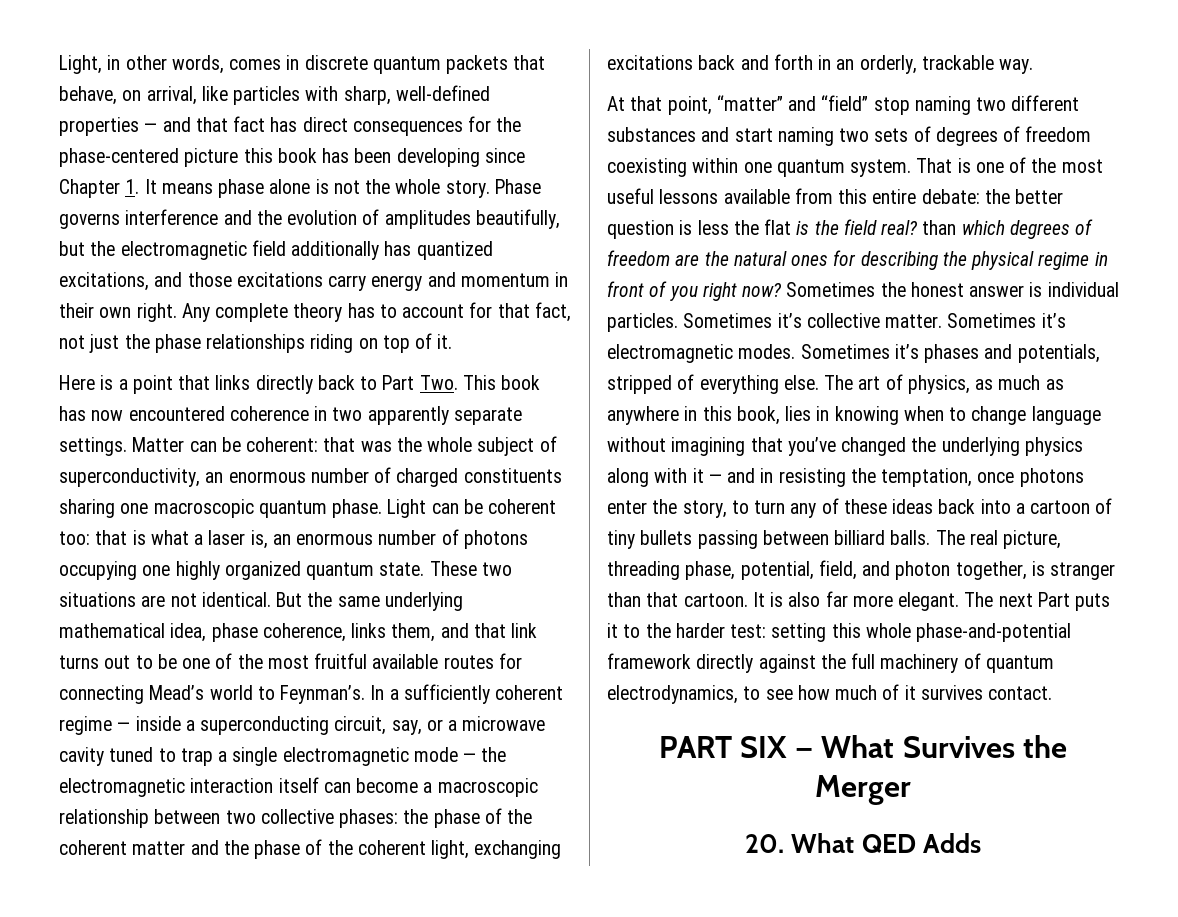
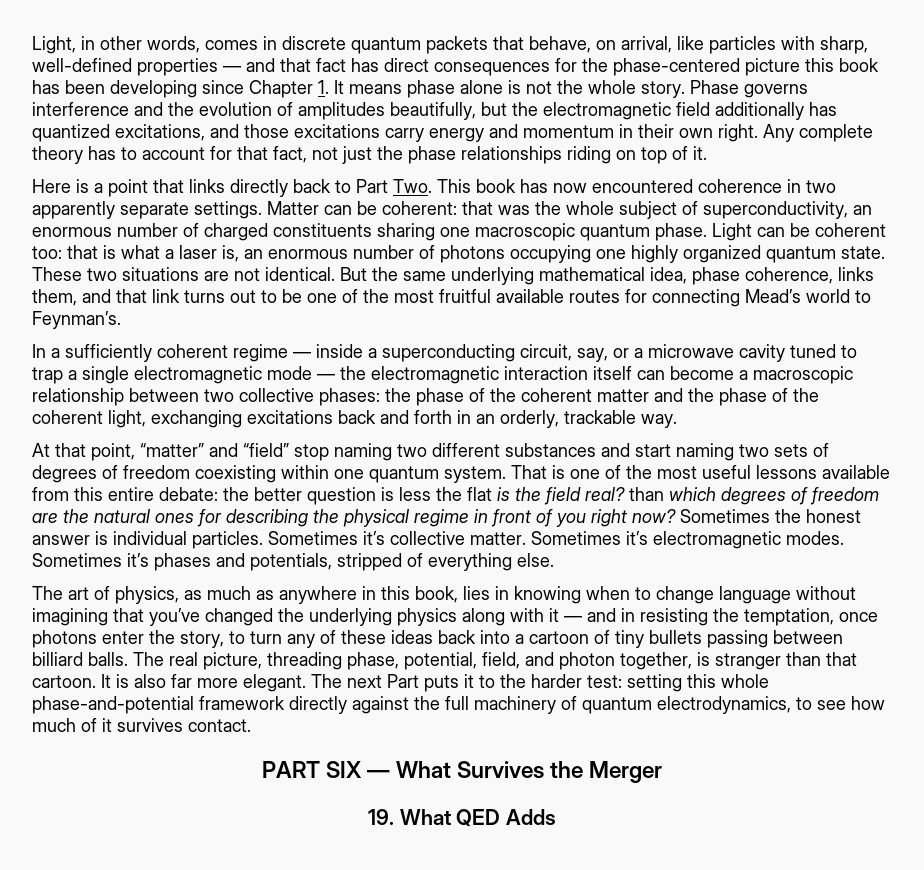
- But the same underlying mathematical idea, phase coherence, links them, and that link turns out to be one of the most fruitful available routes for connecting Mead’s world to Feynman’s. In a sufficiently coherent regime — inside a superconducting circuit, say, or a microwave cavity tuned to trap a single electromagnetic mode — the electromagnetic interaction itself can become a macroscopic relationship between two collective phases:
+ But the same underlying mathematical idea, phase coherence, links them, and that link turns out to be one of the most fruitful available routes for connecting Mead’s world to Feynman’s.
+ In a sufficiently coherent regime — inside a superconducting circuit, say, or a microwave cavity tuned to trap a single electromagnetic mode — the electromagnetic interaction itself can become a macroscopic relationship between two collective phases:
- Sometimes it’s phases and potentials, stripped of everything else. The art of physics, as much as anywhere in this book, lies in knowing when to change language without imagining that you’ve changed the underlying physics along with it — and in resisting the temptation, once photons enter the story, to turn any of these ideas back into a cartoon of tiny bullets passing between billiard balls.
+ Sometimes it’s phases and potentials, stripped of everything else.
+ The art of physics, as much as anywhere in this book, lies in knowing when to change language without imagining that you’ve changed the underlying physics along with it — and in resisting the temptation, once photons enter the story, to turn any of these ideas back into a cartoon of tiny bullets passing between billiard balls.
- 20. What QED Adds
+ 19. What QED Adds

